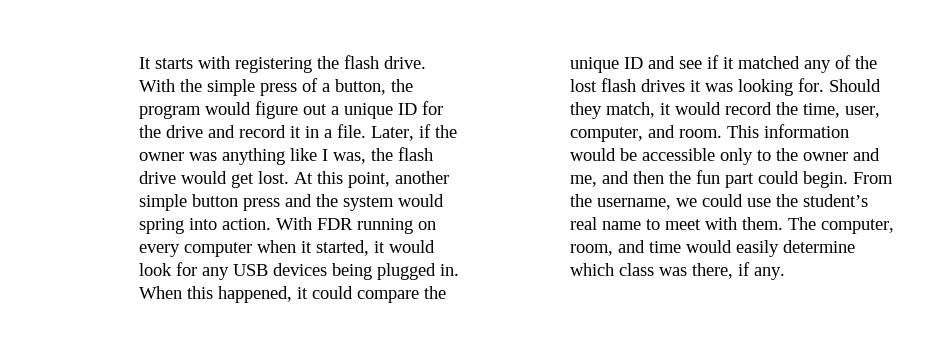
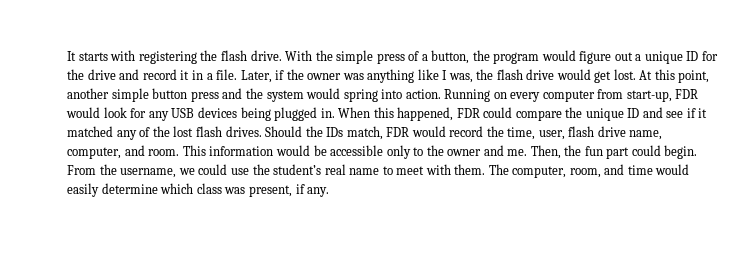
- With FDR running on every computer when it started, it would look for any USB devices being plugged in.
+ Running on every computer from start-up, FDR would look for any USB devices being plugged in.
- When this happened, it could compare the unique ID and see if it matched any of the lost flash drives it was looking for. Should they match, it would record the time, user, computer, and room.
+ When this happened, FDR could compare the unique ID and see if it matched any of the lost flash drives. Should the IDs match, FDR would record the time, user, flash drive name, computer, and room.
- This information would be accessible only to the owner and me, and then the fun part could begin.
+ This information would be accessible only to the owner and me. Then, the fun part could begin.
- The computer, room, and time would easily determine which class was there, if any.
+ The computer, room, and time would easily determine which class was present, if any.

